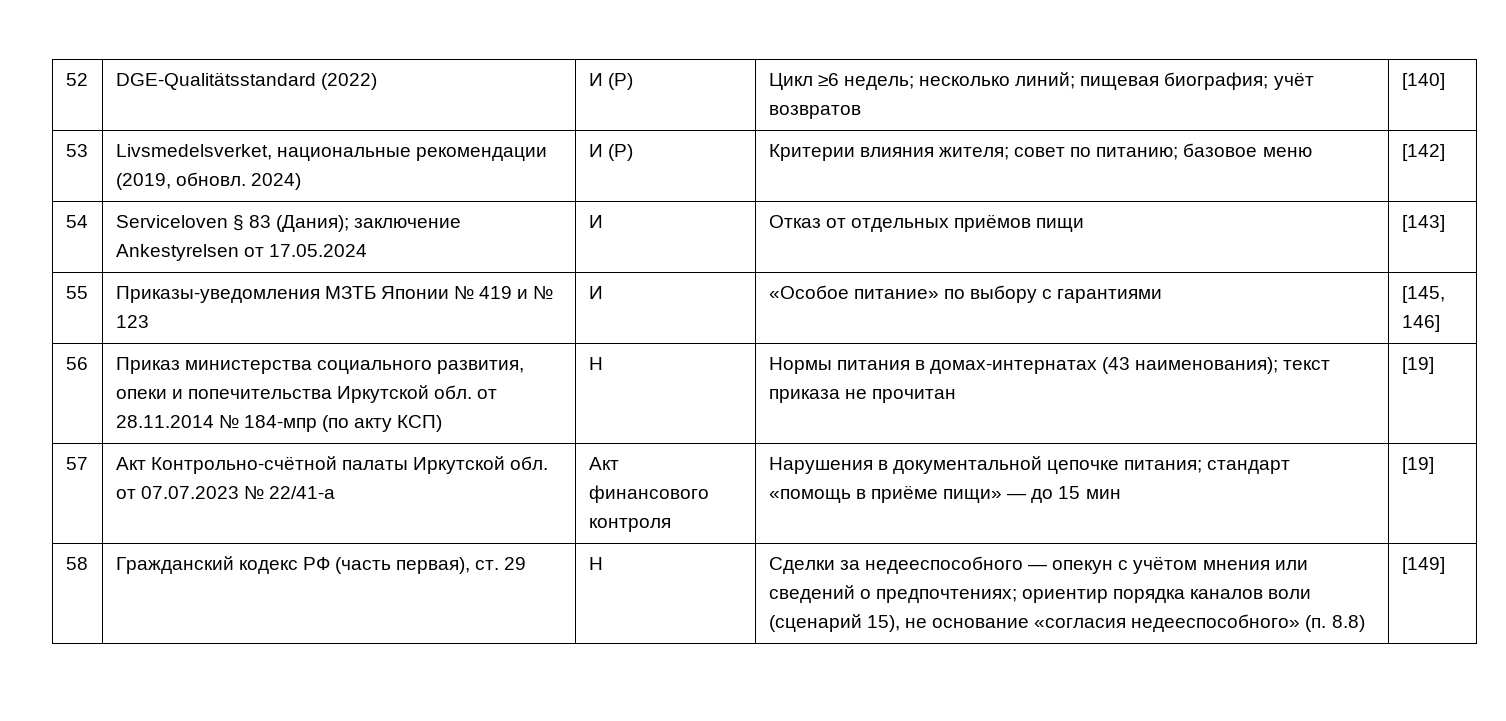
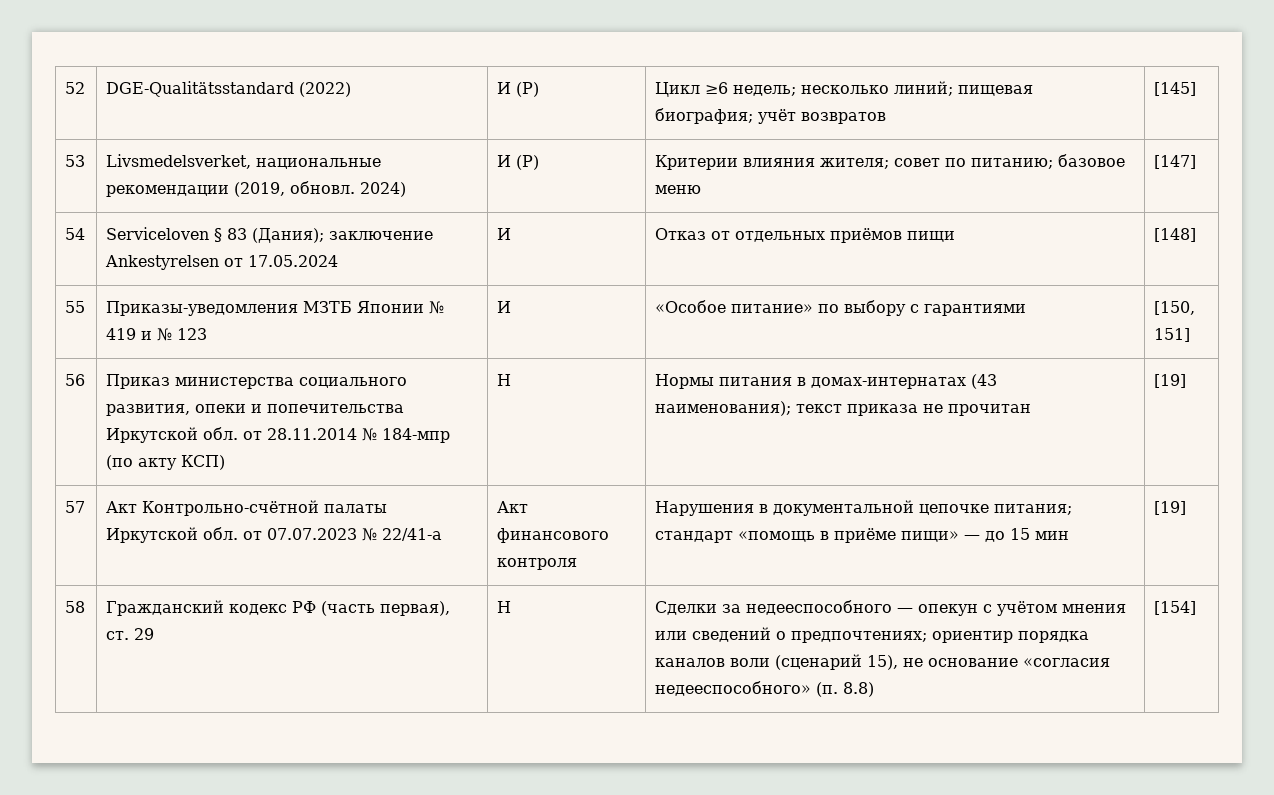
- 52 | DGE-Qualitätsstandard (2022) | И (Р) | Цикл ≥6 недель; несколько линий; пищевая биография; учёт возвратов | [140]
+ 52 | DGE-Qualitätsstandard (2022) | И (Р) | Цикл ≥6 недель; несколько линий; пищевая биография; учёт возвратов | [145]
- 53 | Livsmedelsverket, национальные рекомендации (2019, обновл. 2024) | И (Р) | Критерии влияния жителя; совет по питанию; базовое меню | [142]
+ 53 | Livsmedelsverket, национальные рекомендации (2019, обновл. 2024) | И (Р) | Критерии влияния жителя; совет по питанию; базовое меню | [147]
- 54 | Serviceloven § 83 (Дания); заключение Ankestyrelsen от 17.05.2024 | И | Отказ от отдельных приёмов пищи | [143]
+ 54 | Serviceloven § 83 (Дания); заключение Ankestyrelsen от 17.05.2024 | И | Отказ от отдельных приёмов пищи | [148]
- 55 | Приказы-уведомления МЗТБ Японии № 419 и № 123 | И | «Особое питание» по выбору с гарантиями | [145, 146]
+ 55 | Приказы-уведомления МЗТБ Японии № 419 и № 123 | И | «Особое питание» по выбору с гарантиями | [150, 151]
- 58 | Гражданский кодекс РФ (часть первая), ст. 29 | Н | Сделки за недееспособного — опекун с учётом мнения или сведений о предпочтениях; ориентир порядка каналов воли (сценарий 15), не основание «согласия недееспособного» (п. 8.8) | [149]
+ 58 | Гражданский кодекс РФ (часть первая), ст. 29 | Н | Сделки за недееспособного — опекун с учётом мнения или сведений о предпочтениях; ориентир порядка каналов воли (сценарий 15), не основание «согласия недееспособного» (п. 8.8) | [154]

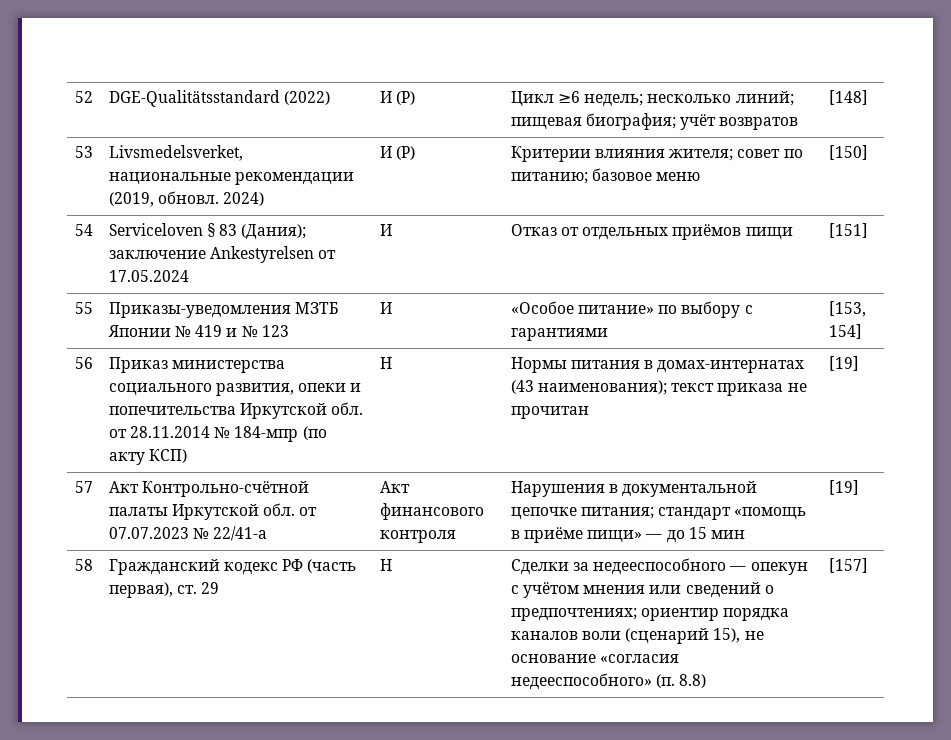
- 52 | DGE-Qualitätsstandard (2022) | И (Р) | Цикл ≥6 недель; несколько линий; пищевая биография; учёт возвратов | [145]
+ 52 | DGE-Qualitätsstandard (2022) | И (Р) | Цикл ≥6 недель; несколько линий; пищевая биография; учёт возвратов | [148]
- 53 | Livsmedelsverket, национальные рекомендации (2019, обновл. 2024) | И (Р) | Критерии влияния жителя; совет по питанию; базовое меню | [147]
+ 53 | Livsmedelsverket, национальные рекомендации (2019, обновл. 2024) | И (Р) | Критерии влияния жителя; совет по питанию; базовое меню | [150]
- 54 | Serviceloven § 83 (Дания); заключение Ankestyrelsen от 17.05.2024 | И | Отказ от отдельных приёмов пищи | [148]
+ 54 | Serviceloven § 83 (Дания); заключение Ankestyrelsen от 17.05.2024 | И | Отказ от отдельных приёмов пищи | [151]
- 55 | Приказы-уведомления МЗТБ Японии № 419 и № 123 | И | «Особое питание» по выбору с гарантиями | [150, 151]
+ 55 | Приказы-уведомления МЗТБ Японии № 419 и № 123 | И | «Особое питание» по выбору с гарантиями | [153, 154]
- 58 | Гражданский кодекс РФ (часть первая), ст. 29 | Н | Сделки за недееспособного — опекун с учётом мнения или сведений о предпочтениях; ориентир порядка каналов воли (сценарий 15), не основание «согласия недееспособного» (п. 8.8) | [154]
+ 58 | Гражданский кодекс РФ (часть первая), ст. 29 | Н | Сделки за недееспособного — опекун с учётом мнения или сведений о предпочтениях; ориентир порядка каналов воли (сценарий 15), не основание «согласия недееспособного» (п. 8.8) | [157]

